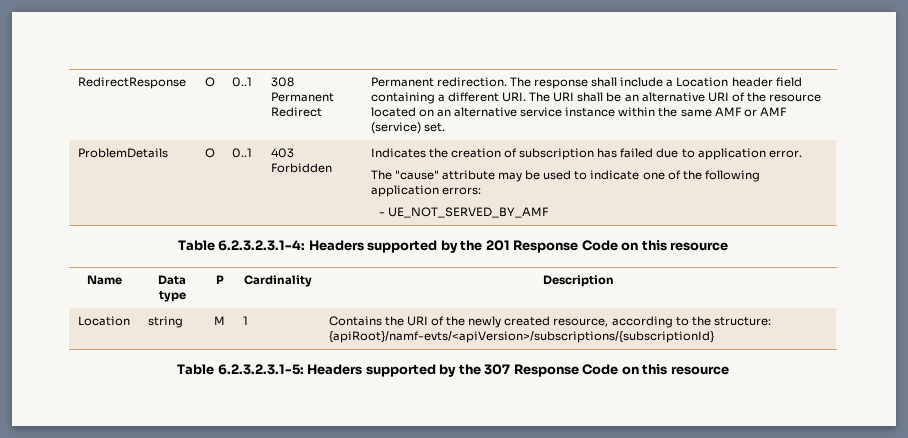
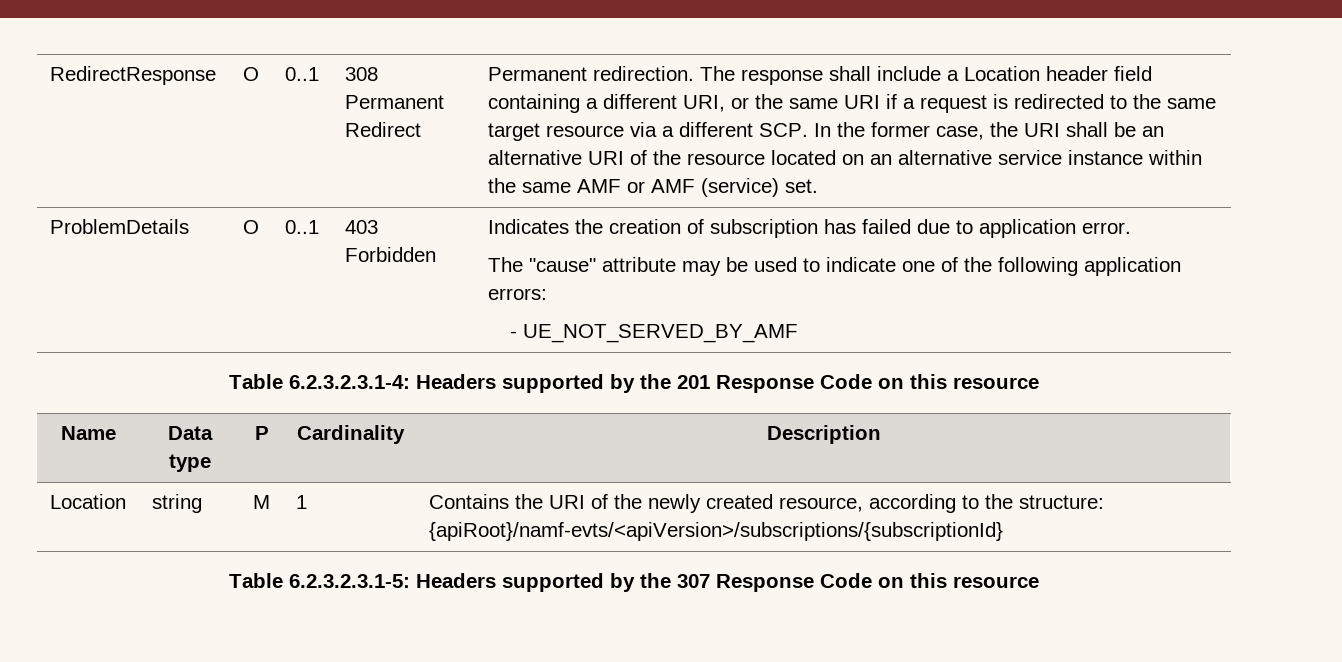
- The response shall include a Location header field containing a different URI. The URI shall be an alternative URI of the resource located on an alternative service instance within the same AMF or AMF (service) set.
+ The response shall include a Location header field containing a different URI, or the same URI if a request is redirected to the same target resource via a different SCP. In the former case, the URI shall be an alternative URI of the resource located on an alternative service instance within the same AMF or AMF (service) set.

